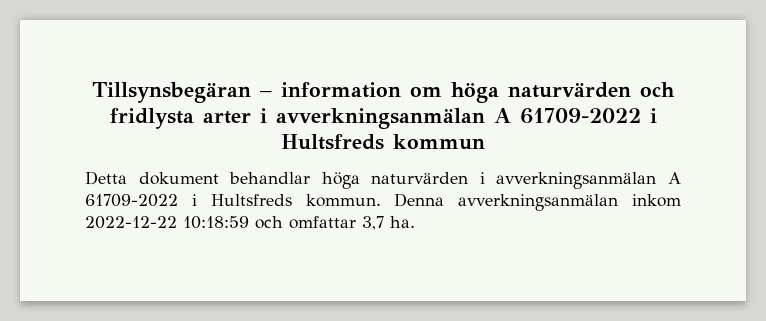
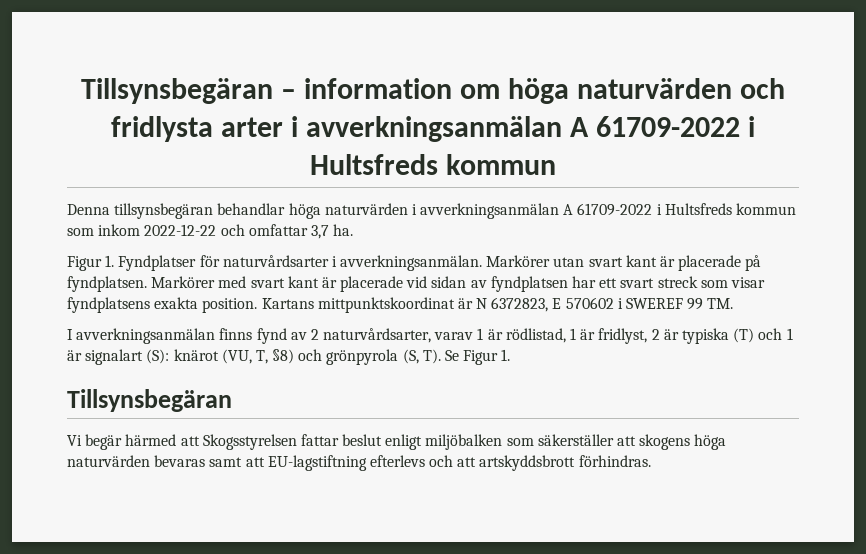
- Detta dokument behandlar höga naturvärden i avverkningsanmälan A 61709-2022 i Hultsfreds kommun. Denna avverkningsanmälan inkom 2022-12-22 10:18:59 och omfattar 3,7 ha.
+ Denna tillsynsbegäran behandlar höga naturvärden i avverkningsanmälan A 61709-2022 i Hultsfreds kommun som inkom 2022-12-22 och omfattar 3,7 ha.
+ Figur 1. Fyndplatser för naturvårdsarter i avverkningsanmälan. Markörer utan svart kant är placerade på fyndplatsen. Markörer med svart kant är placerade vid sidan av fyndplatsen har ett svart streck som visar fyndplatsens exakta position. Kartans mittpunktskoordinat är N 6372823, E 570602 i SWEREF 99 TM.
+ I avverkningsanmälan finns fynd av 2 naturvårdsarter, varav 1 är rödlistad, 1 är fridlyst, 2 är typiska (T) och 1 är signalart (S): knärot (VU, T, §8) och grönpyrola (S, T). Se Figur 1.
+ Tillsynsbegäran
+ Vi begär härmed att Skogsstyrelsen fattar beslut enligt miljöbalken som säkerställer att skogens höga naturvärden bevaras samt att EU-lagstiftning efterlevs och att artskyddsbrott förhindras.

